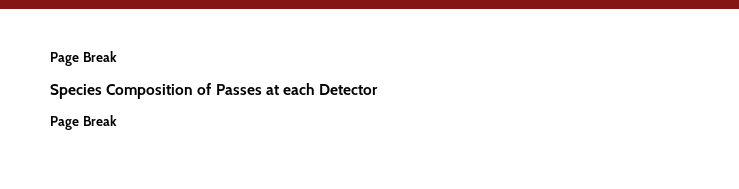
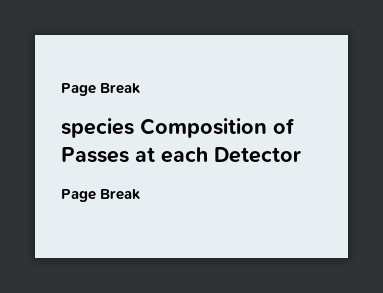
- Species Composition of Passes at each Detector
+ species Composition of Passes at each Detector

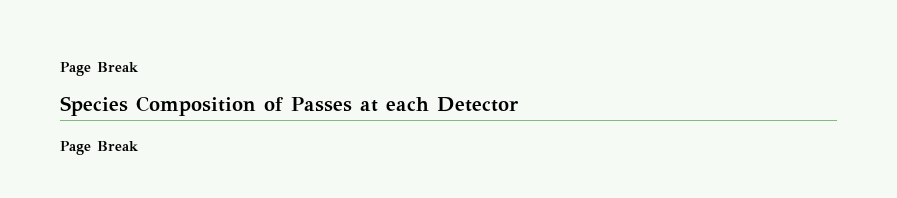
- species Composition of Passes at each Detector
+ Species Composition of Passes at each Detector

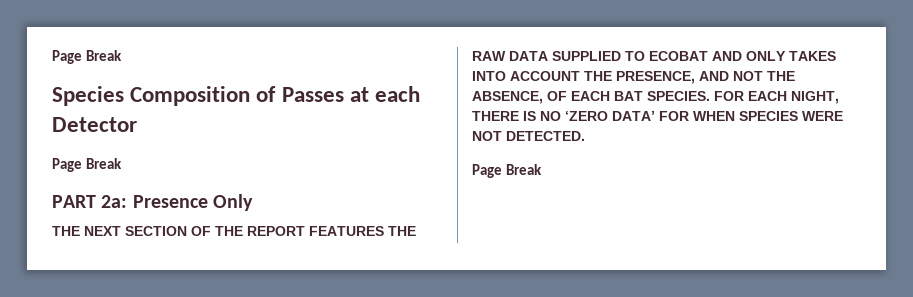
+ PART 2a: Presence Only
+ THE NEXT SECTION OF THE REPORT FEATURES THE RAW DATA SUPPLIED TO ECOBAT AND ONLY TAKES INTO ACCOUNT THE PRESENCE, AND NOT THE ABSENCE, OF EACH BAT SPECIES. FOR EACH NIGHT, THERE IS NO ‘ZERO DATA’ FOR WHEN SPECIES WERE NOT DETECTED.
+ Page Break

